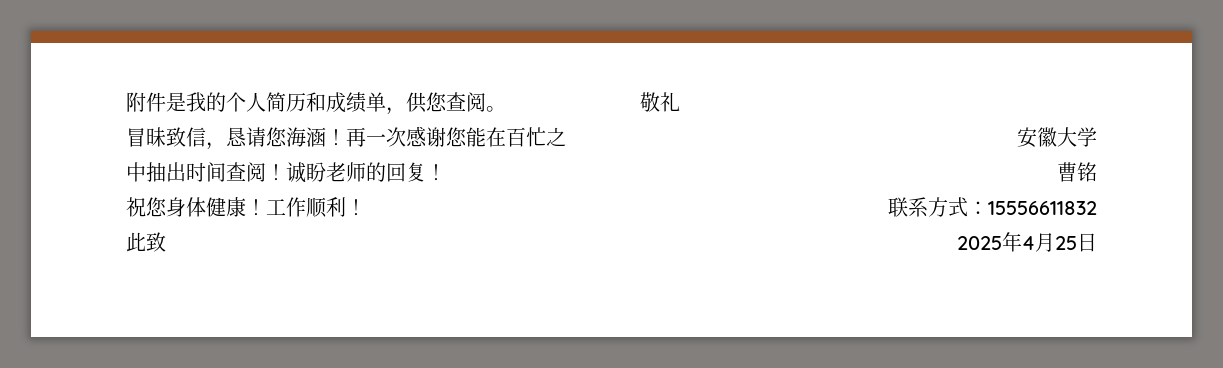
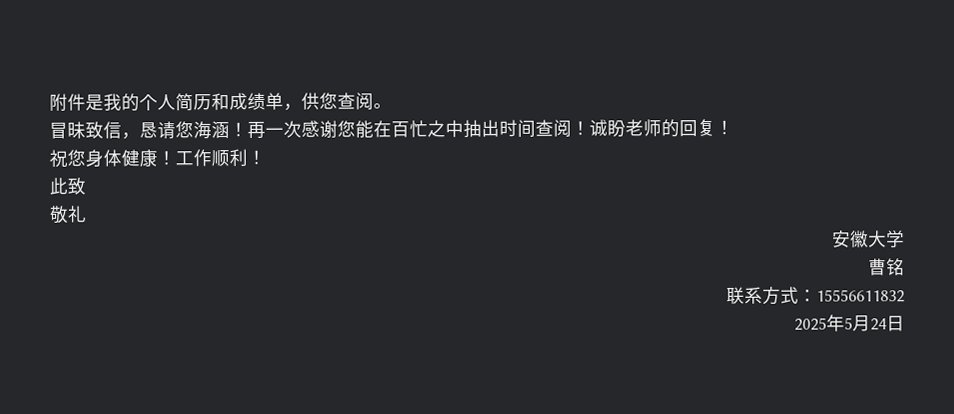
- 2025年4月25日
+ 2025年5月24日

